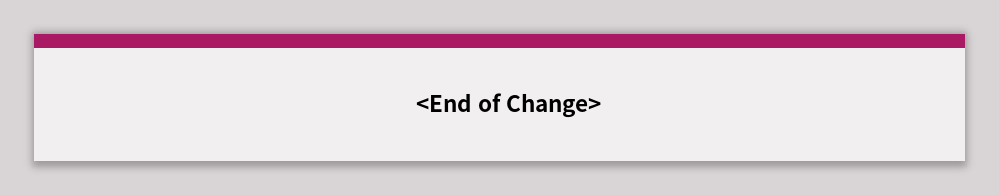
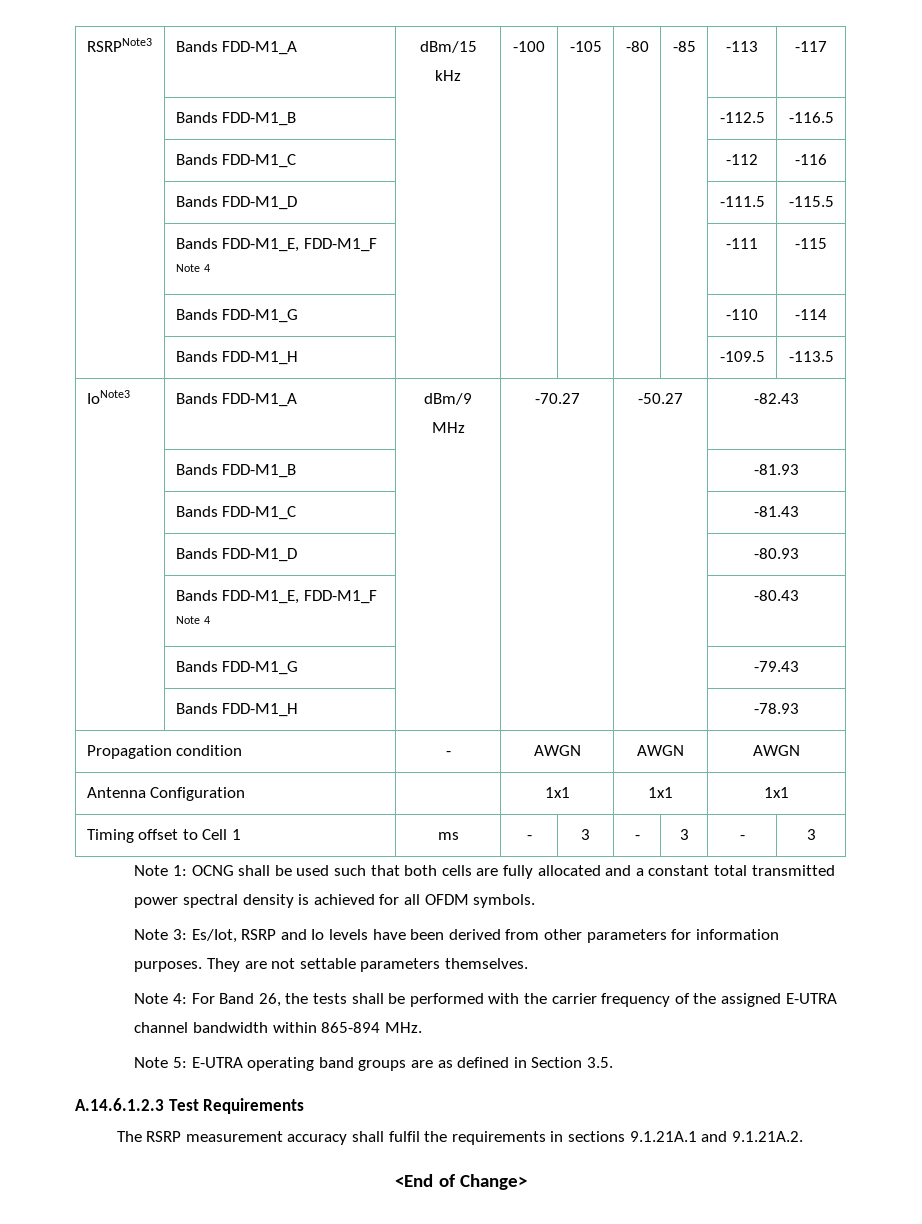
+ RSRPNote3 | Bands FDD-M1_A | dBm/15 kHz | -100 | -105 | -80 | -85 | -113 | -117
+ | Bands FDD-M1_B | | | | | | -112.5 | -116.5
+ | Bands FDD-M1_C | | | | | | -112 | -116
+ | Bands FDD-M1_D | | | | | | -111.5 | -115.5
+ | Bands FDD-M1_E, FDD-M1_F Note 4 | | | | | | -111 | -115
+ | Bands FDD-M1_G | | | | | | -110 | -114
+ | Bands FDD-M1_H | | | | | | -109.5 | -113.5
+ IoNote3 | Bands FDD-M1_A | dBm/9 MHz | -70.27 | -50.27 | -82.43
+ | Bands FDD-M1_B | | | | -81.93
+ | Bands FDD-M1_C | | | | -81.43
+ | Bands FDD-M1_D | | | | -80.93
+ | Bands FDD-M1_E, FDD-M1_F Note 4 | | | | -80.43
+ | Bands FDD-M1_G | | | | -79.43
+ | Bands FDD-M1_H | | | | -78.93
+ Propagation condition | - | AWGN | AWGN | AWGN
+ Antenna Configuration | | 1x1 | 1x1 | 1x1
+ Timing offset to Cell 1 | ms | - | 3 | - | 3 | - | 3
+ Note 1: OCNG shall be used such that both cells are fully allocated and a constant total transmitted power spectral density is achieved for all OFDM symbols.
+ Note 3: Es/Iot, RSRP and Io levels have been derived from other parameters for information purposes. They are not settable parameters themselves.
+ Note 4: For Band 26, the tests shall be performed with the carrier frequency of the assigned E-UTRA channel bandwidth within 865-894 MHz.
+ Note 5: E-UTRA operating band groups are as defined in Section 3.5.
+ A.14.6.1.2.3 Test Requirements
+ The RSRP measurement accuracy shall fulfil the requirements in sections 9.1.21A.1 and 9.1.21A.2.

